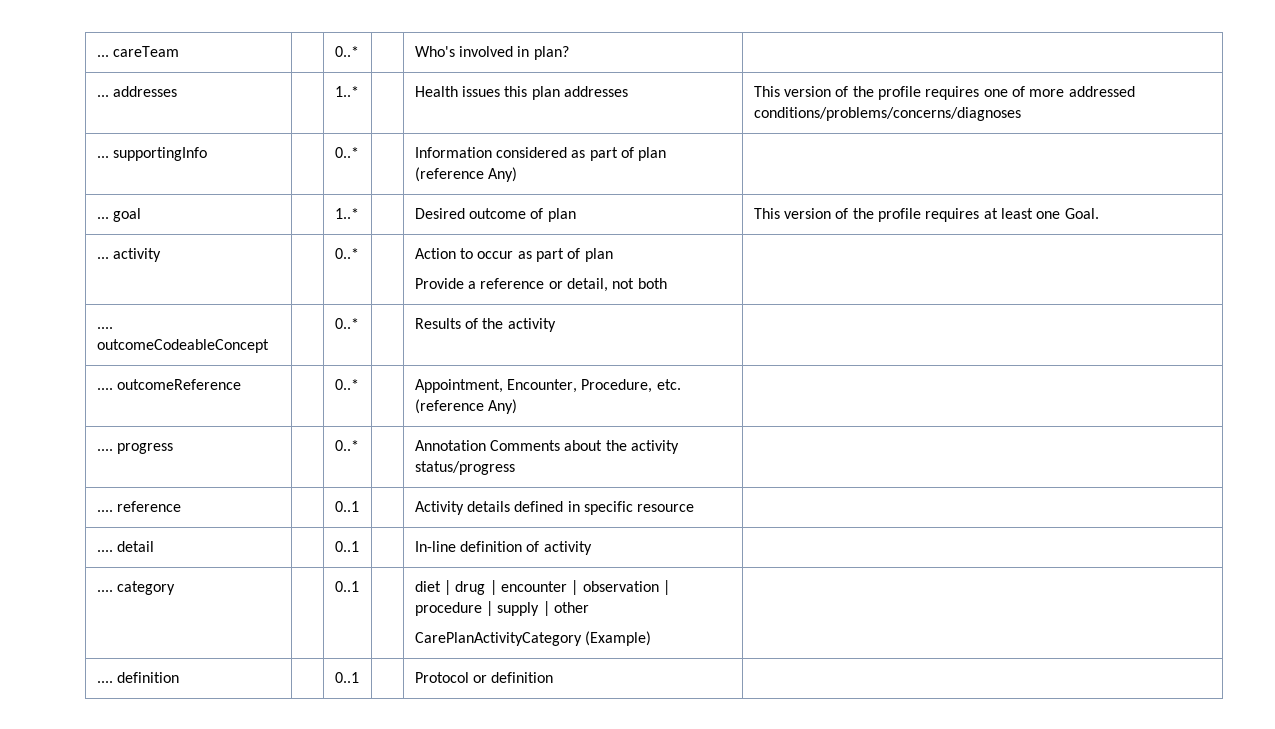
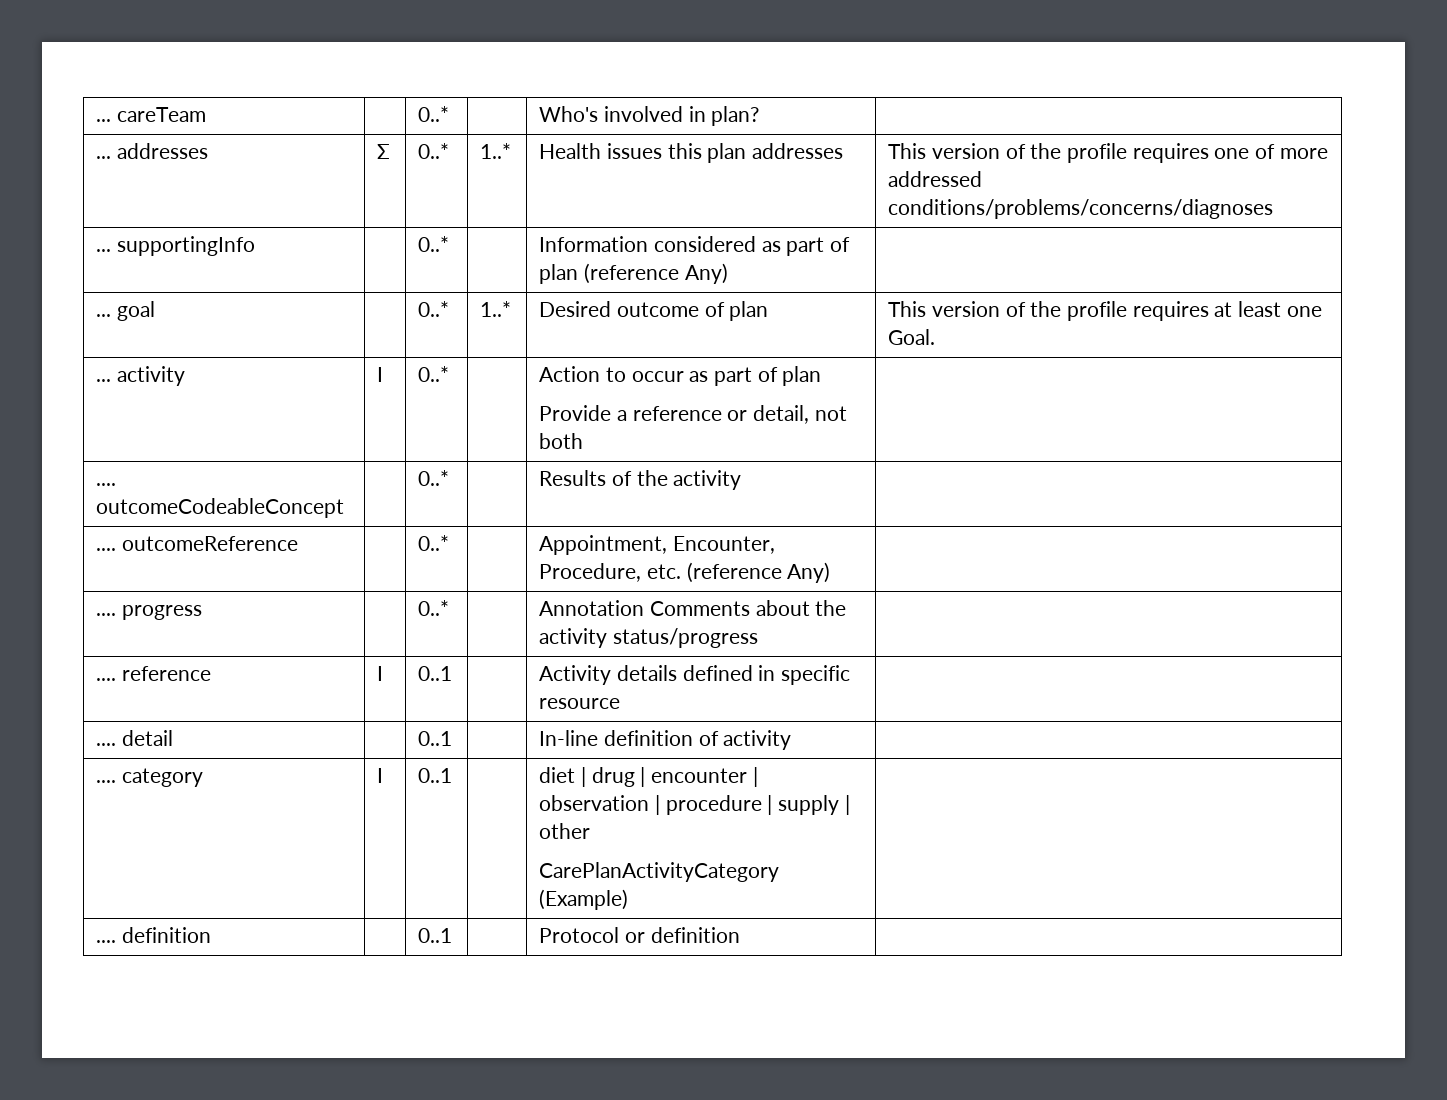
- ... addresses | | 1..* | | Health issues this plan addresses | This version of the profile requires one of more addressed conditions/problems/concerns/diagnoses
+ ... addresses | Σ | 0..* | 1..* | Health issues this plan addresses | This version of the profile requires one of more addressed conditions/problems/concerns/diagnoses
- ... goal | | 1..* | | Desired outcome of plan | This version of the profile requires at least one Goal.
+ ... goal | | 0..* | 1..* | Desired outcome of plan | This version of the profile requires at least one Goal.
- ... activity | | 0..* | | Action to occur as part of plan
+ ... activity | I | 0..* | | Action to occur as part of plan
- .... reference | | 0..1 | | Activity details defined in specific resource |
+ .... reference | I | 0..1 | | Activity details defined in specific resource |
- .... category | | 0..1 | | diet | drug | encounter | observation | procedure | supply | other
+ .... category | I | 0..1 | | diet | drug | encounter | observation | procedure | supply | other

